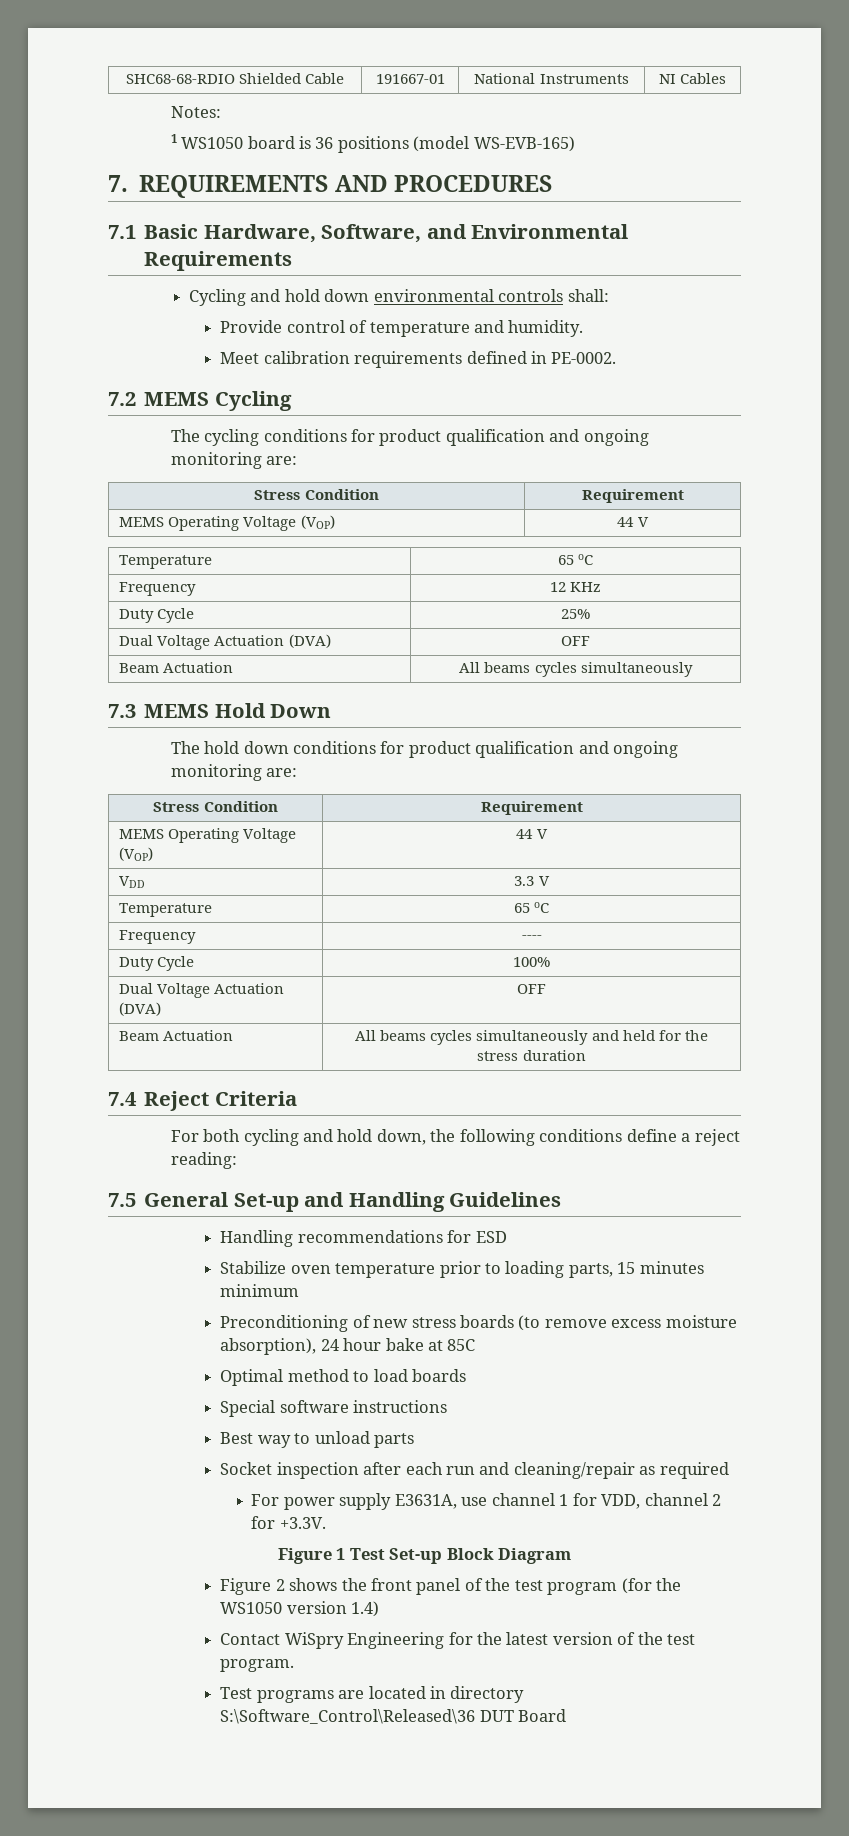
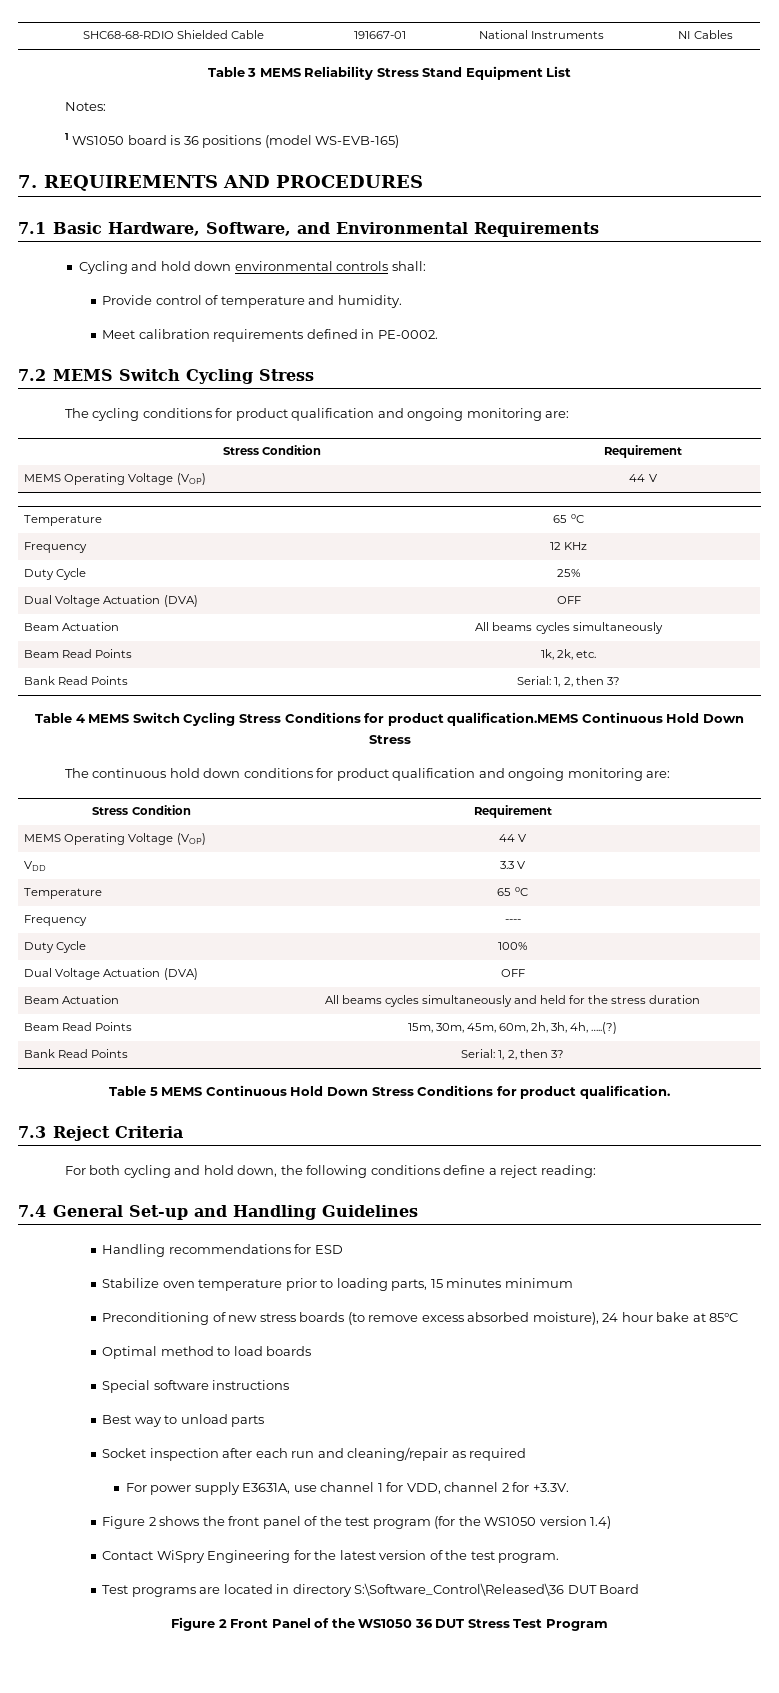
+ Table 3 MEMS Reliability Stress Stand Equipment List
- 7.2 MEMS Cycling
+ 7.2 MEMS Switch Cycling Stress
- 7.3 MEMS Hold Down
- The hold down conditions for product qualification and ongoing monitoring are:
+ Beam Read Points | 1k, 2k, etc.
+ Bank Read Points | Serial: 1, 2, then 3?
+ Table 4 MEMS Switch Cycling Stress Conditions for product qualification.MEMS Continuous Hold Down Stress
+ The continuous hold down conditions for product qualification and ongoing monitoring are:
- 7.4 Reject Criteria
+ Beam Read Points | 15m, 30m, 45m, 60m, 2h, 3h, 4h, …..(?)
+ Bank Read Points | Serial: 1, 2, then 3?
+ Table 5 MEMS Continuous Hold Down Stress Conditions for product qualification.
+ 7.3 Reject Criteria
- 7.5 General Set-up and Handling Guidelines
+ 7.4 General Set-up and Handling Guidelines
- Preconditioning of new stress boards (to remove excess moisture absorption), 24 hour bake at 85C
+ Preconditioning of new stress boards (to remove excess absorbed moisture), 24 hour bake at 85°C
- Figure 1 Test Set-up Block Diagram
+ Figure 2 Front Panel of the WS1050 36 DUT Stress Test Program

